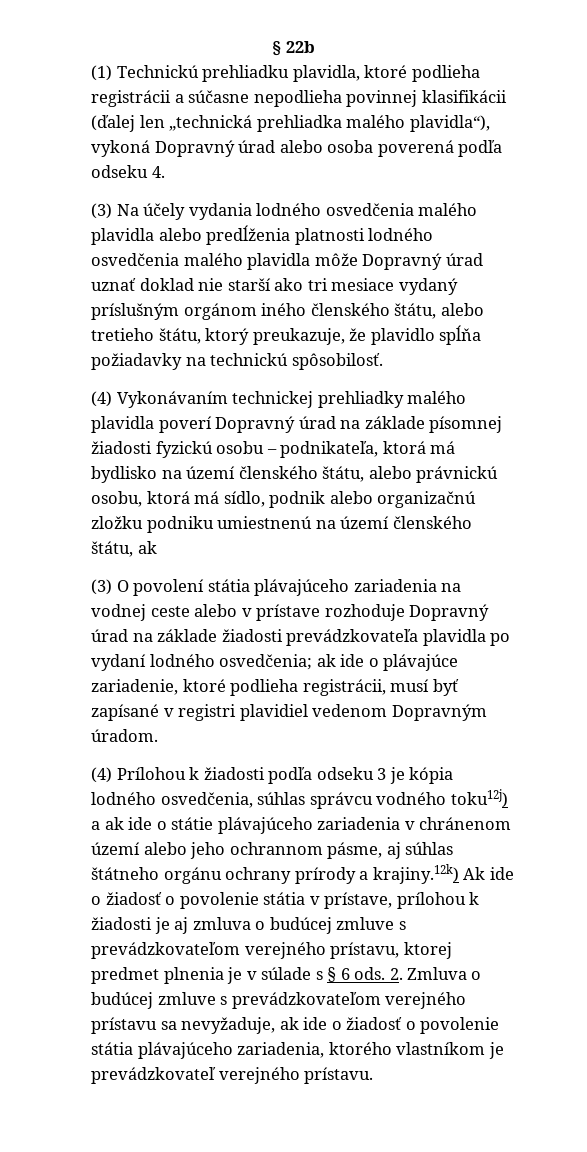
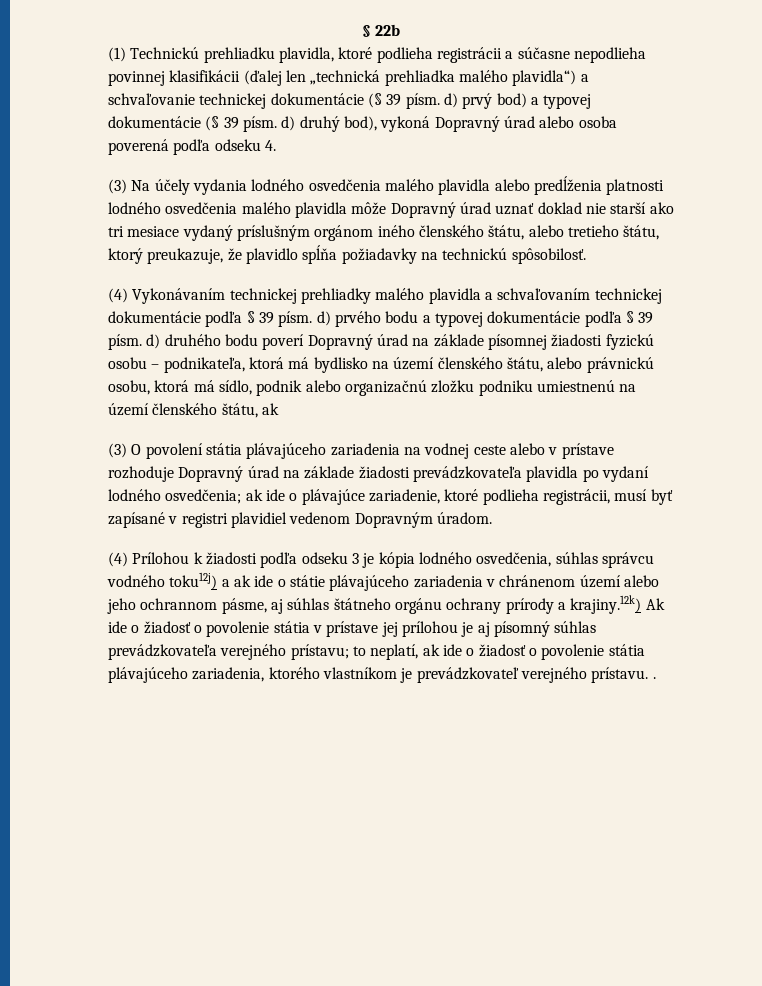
- (1) Technickú prehliadku plavidla, ktoré podlieha registrácii a súčasne nepodlieha povinnej klasifikácii (ďalej len „technická prehliadka malého plavidla“), vykoná Dopravný úrad alebo osoba poverená podľa odseku 4.
+ (1) Technickú prehliadku plavidla, ktoré podlieha registrácii a súčasne nepodlieha povinnej klasifikácii (ďalej len „technická prehliadka malého plavidla“) a schvaľovanie technickej dokumentácie (§ 39 písm. d) prvý bod) a typovej dokumentácie (§ 39 písm. d) druhý bod), vykoná Dopravný úrad alebo osoba poverená podľa odseku 4.
- (4) Vykonávaním technickej prehliadky malého plavidla poverí Dopravný úrad na základe písomnej žiadosti fyzickú osobu – podnikateľa, ktorá má bydlisko na území členského štátu, alebo právnickú osobu, ktorá má sídlo, podnik alebo organizačnú zložku podniku umiestnenú na území členského štátu, ak
+ (4) Vykonávaním technickej prehliadky malého plavidla a schvaľovaním technickej dokumentácie podľa § 39 písm. d) prvého bodu a typovej dokumentácie podľa § 39 písm. d) druhého bodu poverí Dopravný úrad na základe písomnej žiadosti fyzickú osobu – podnikateľa, ktorá má bydlisko na území členského štátu, alebo právnickú osobu, ktorá má sídlo, podnik alebo organizačnú zložku podniku umiestnenú na území členského štátu, ak
- (4) Prílohou k žiadosti podľa odseku 3 je kópia lodného osvedčenia, súhlas správcu vodného toku12j) a ak ide o státie plávajúceho zariadenia v chránenom území alebo jeho ochrannom pásme, aj súhlas štátneho orgánu ochrany prírody a krajiny.12k) Ak ide o žiadosť o povolenie státia v prístave, prílohou k žiadosti je aj zmluva o budúcej zmluve s prevádzkovateľom verejného prístavu, ktorej predmet plnenia je v súlade s § 6 ods. 2. Zmluva o budúcej zmluve s prevádzkovateľom verejného prístavu sa nevyžaduje, ak ide o žiadosť o povolenie státia plávajúceho zariadenia, ktorého vlastníkom je prevádzkovateľ verejného prístavu.
+ (4) Prílohou k žiadosti podľa odseku 3 je kópia lodného osvedčenia, súhlas správcu vodného toku12j) a ak ide o státie plávajúceho zariadenia v chránenom území alebo jeho ochrannom pásme, aj súhlas štátneho orgánu ochrany prírody a krajiny.12k) Ak ide o žiadosť o povolenie státia v prístave jej prílohou je aj písomný súhlas prevádzkovateľa verejného prístavu; to neplatí, ak ide o žiadosť o povolenie státia plávajúceho zariadenia, ktorého vlastníkom je prevádzkovateľ verejného prístavu. .

